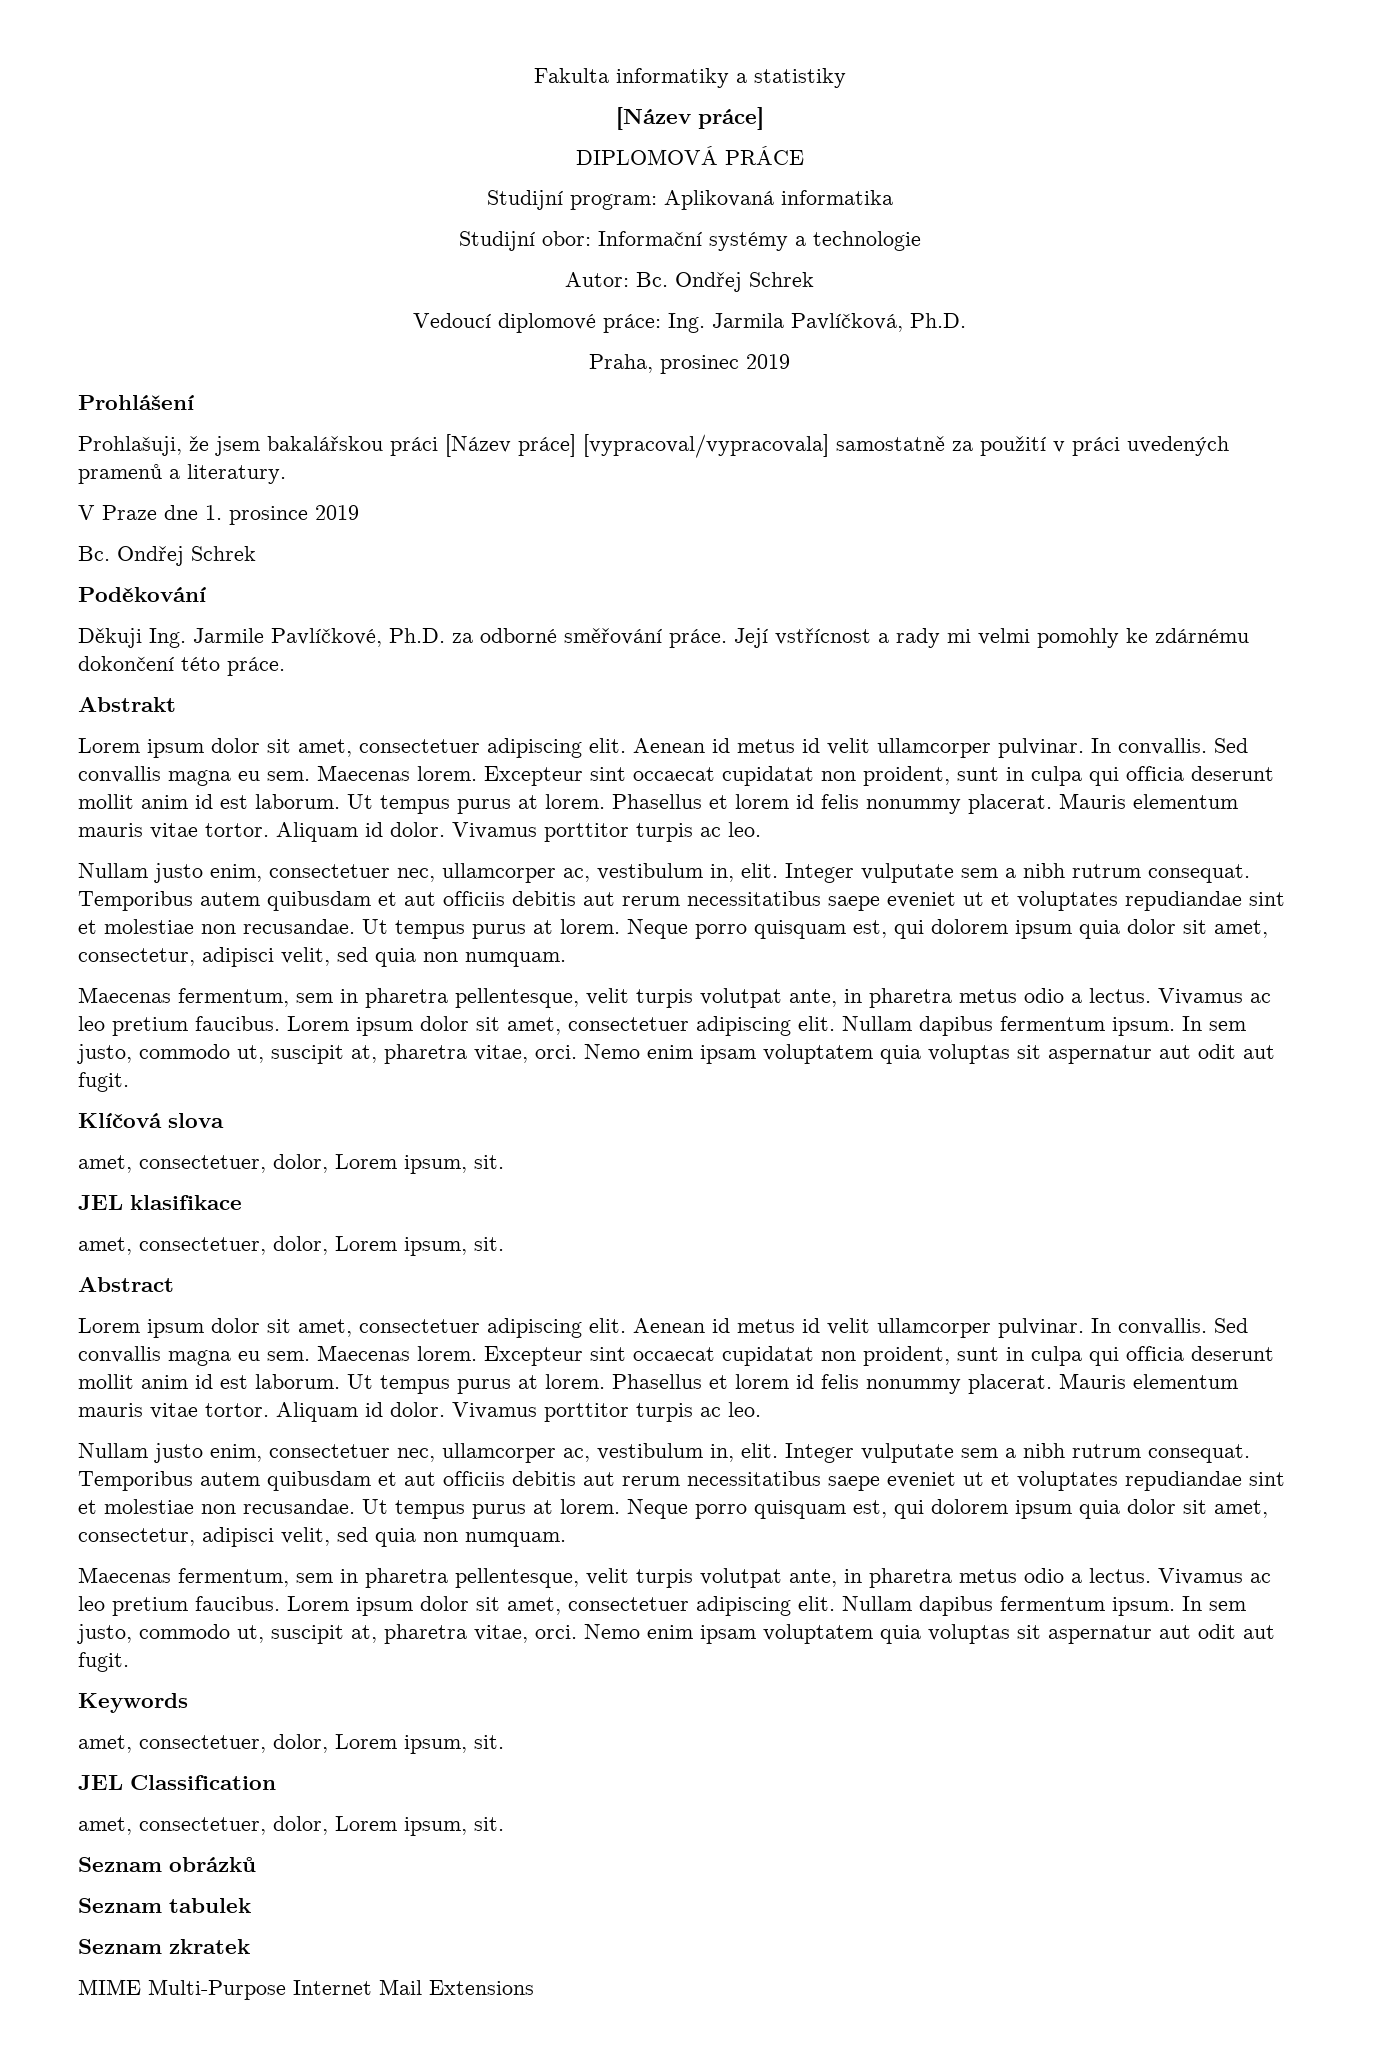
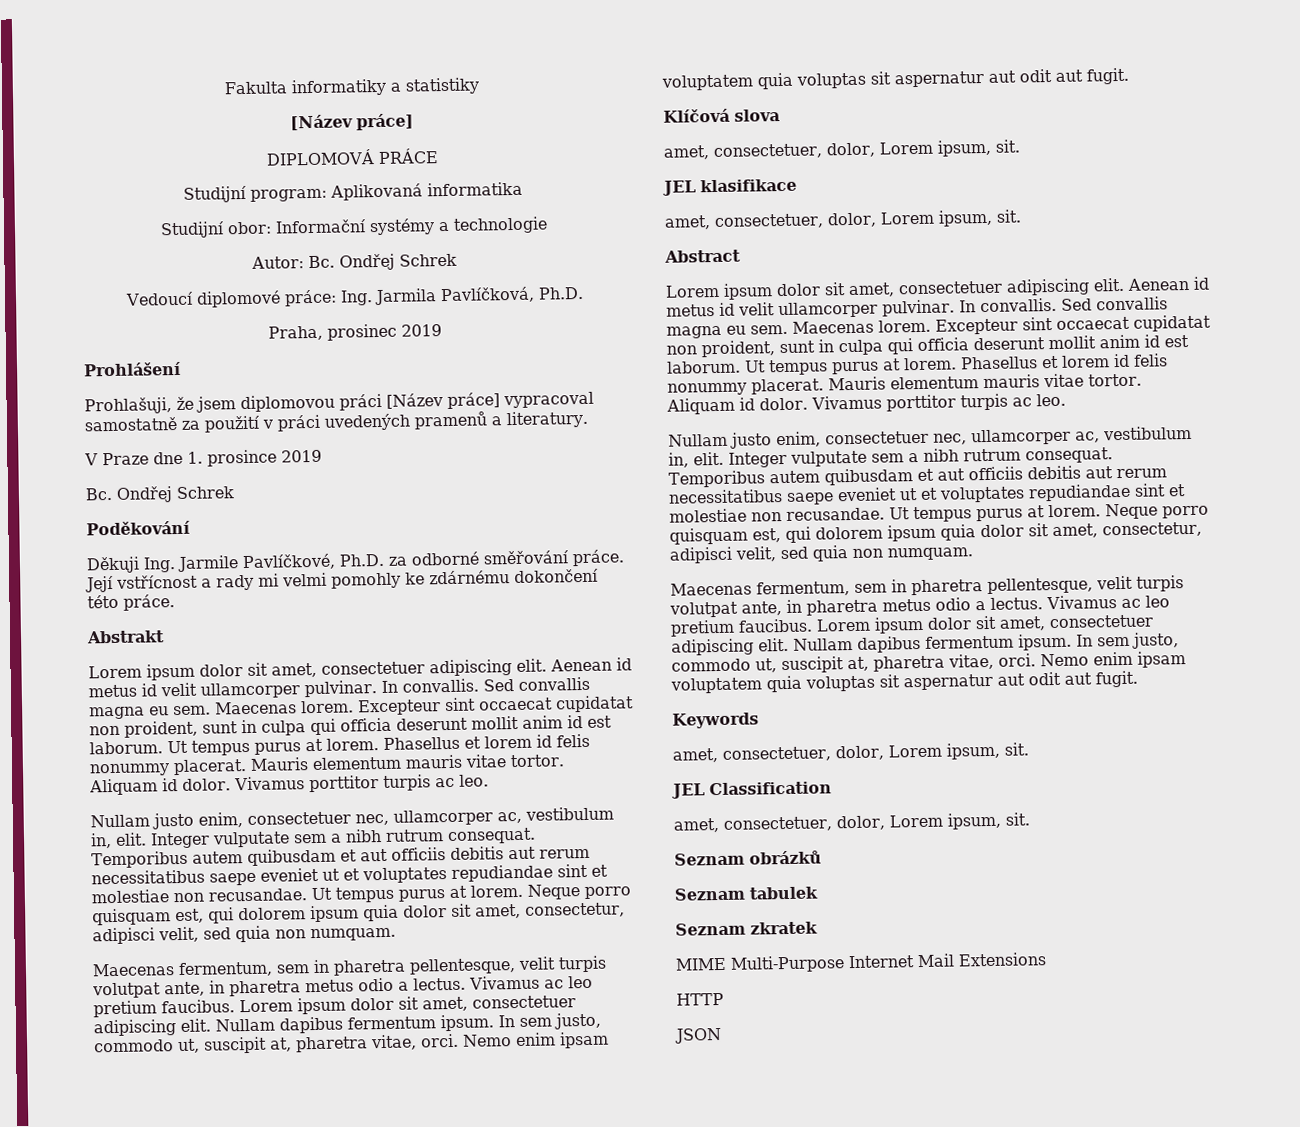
- Prohlašuji, že jsem bakalářskou práci [Název práce] [vypracoval/vypracovala] samostatně za použití v práci uvedených pramenů a literatury.
+ Prohlašuji, že jsem diplomovou práci [Název práce] vypracoval samostatně za použití v práci uvedených pramenů a literatury.
+ HTTP
+ JSON

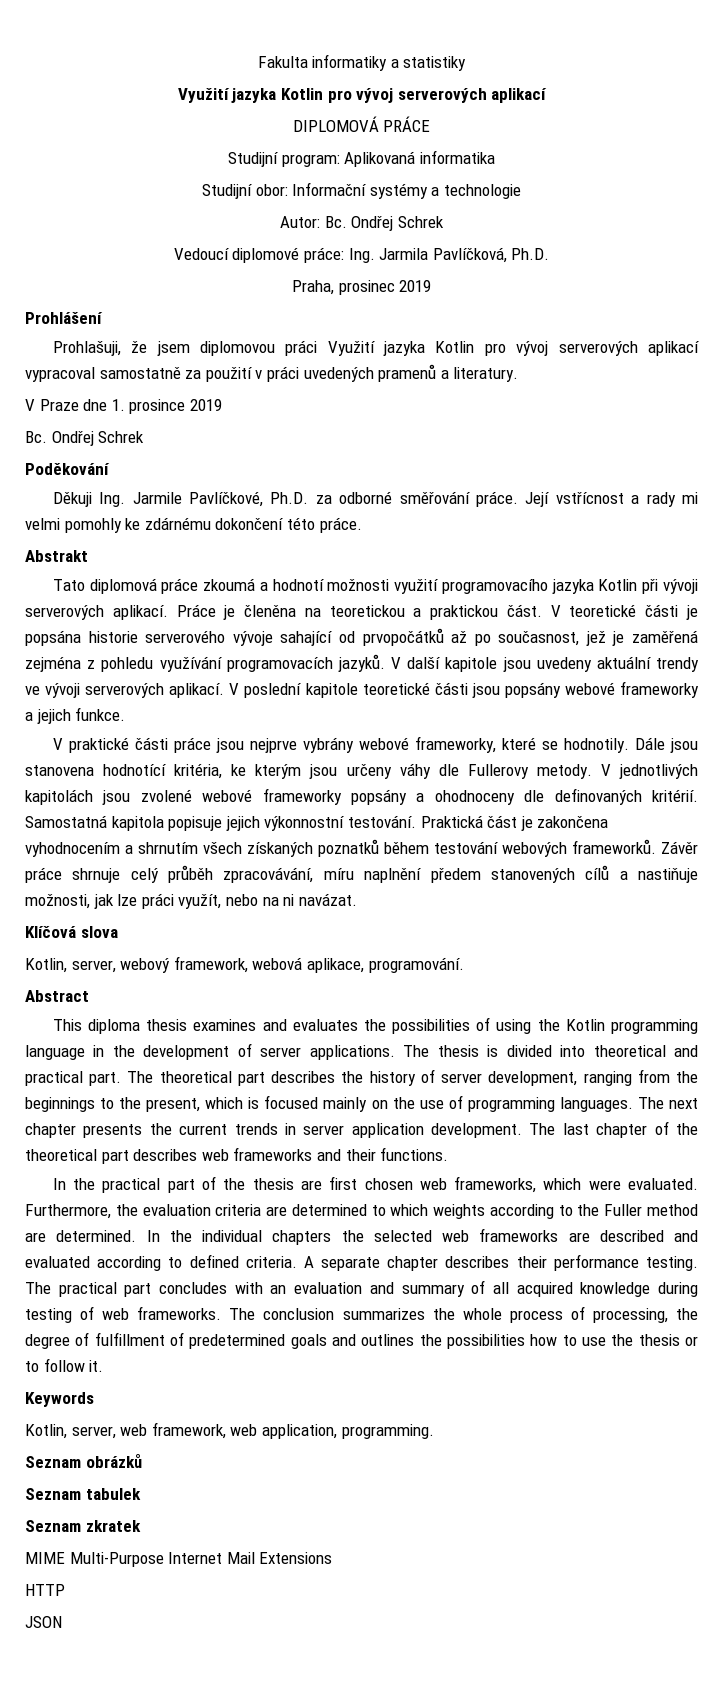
  Fakulta informatiky a statistiky
- [Název práce]
+ Využití jazyka Kotlin pro vývoj serverových aplikací
- Prohlašuji, že jsem diplomovou práci [Název práce] vypracoval samostatně za použití v práci uvedených pramenů a literatury.
+ Prohlašuji, že jsem diplomovou práci Využití jazyka Kotlin pro vývoj serverových aplikací vypracoval samostatně za použití v práci uvedených pramenů a literatury.
  Abstrakt
- Lorem ipsum dolor sit amet, consectetuer adipiscing elit. Aenean id metus id velit ullamcorper pulvinar. In convallis. Sed convallis magna eu sem. Maecenas lorem. Excepteur sint occaecat cupidatat non proident, sunt in culpa qui officia deserunt mollit anim id est laborum. Ut tempus purus at lorem. Phasellus et lorem id felis nonummy placerat. Mauris elementum mauris vitae tortor. Aliquam id dolor. Vivamus porttitor turpis ac leo.
- Nullam justo enim, consectetuer nec, ullamcorper ac, vestibulum in, elit. Integer vulputate sem a nibh rutrum consequat. Temporibus autem quibusdam et aut officiis debitis aut rerum necessitatibus saepe eveniet ut et voluptates repudiandae sint et molestiae non recusandae. Ut tempus purus at lorem. Neque porro quisquam est, qui dolorem ipsum quia dolor sit amet, consectetur, adipisci velit, sed quia non numquam.
- Maecenas fermentum, sem in pharetra pellentesque, velit turpis volutpat ante, in pharetra metus odio a lectus. Vivamus ac leo pretium faucibus. Lorem ipsum dolor sit amet, consectetuer adipiscing elit. Nullam dapibus fermentum ipsum. In sem justo, commodo ut, suscipit at, pharetra vitae, orci. Nemo enim ipsam voluptatem quia voluptas sit aspernatur aut odit aut fugit.
+ Tato diplomová práce zkoumá a hodnotí možnosti využití programovacího jazyka Kotlin při vývoji serverových aplikací. Práce je členěna na teoretickou a praktickou část. V teoretické části je popsána historie serverového vývoje sahající od prvopočátků až po současnost, jež je zaměřená zejména z pohledu využívání programovacích jazyků. V další kapitole jsou uvedeny aktuální trendy ve vývoji serverových aplikací. V poslední kapitole teoretické části jsou popsány webové frameworky a jejich funkce.
+ V praktické části práce jsou nejprve vybrány webové frameworky, které se hodnotily. Dále jsou stanovena hodnotící kritéria, ke kterým jsou určeny váhy dle Fullerovy metody. V jednotlivých kapitolách jsou zvolené webové frameworky popsány a ohodnoceny dle definovaných kritérií. Samostatná kapitola popisuje jejich výkonnostní testování. Praktická část je zakončena vyhodnocením a shrnutím všech získaných poznatků během testování webových frameworků. Závěr práce shrnuje celý průběh zpracovávání, míru naplnění předem stanovených cílů a nastiňuje možnosti, jak lze práci využít, nebo na ni navázat.
  Klíčová slova
- amet, consectetuer, dolor, Lorem ipsum, sit.
- JEL klasifikace
- amet, consectetuer, dolor, Lorem ipsum, sit.
+ Kotlin, server, webový framework, webová aplikace, programování.
  Abstract
- Lorem ipsum dolor sit amet, consectetuer adipiscing elit. Aenean id metus id velit ullamcorper pulvinar. In convallis. Sed convallis magna eu sem. Maecenas lorem. Excepteur sint occaecat cupidatat non proident, sunt in culpa qui officia deserunt mollit anim id est laborum. Ut tempus purus at lorem. Phasellus et lorem id felis nonummy placerat. Mauris elementum mauris vitae tortor. Aliquam id dolor. Vivamus porttitor turpis ac leo.
- Nullam justo enim, consectetuer nec, ullamcorper ac, vestibulum in, elit. Integer vulputate sem a nibh rutrum consequat. Temporibus autem quibusdam et aut officiis debitis aut rerum necessitatibus saepe eveniet ut et voluptates repudiandae sint et molestiae non recusandae. Ut tempus purus at lorem. Neque porro quisquam est, qui dolorem ipsum quia dolor sit amet, consectetur, adipisci velit, sed quia non numquam.
- Maecenas fermentum, sem in pharetra pellentesque, velit turpis volutpat ante, in pharetra metus odio a lectus. Vivamus ac leo pretium faucibus. Lorem ipsum dolor sit amet, consectetuer adipiscing elit. Nullam dapibus fermentum ipsum. In sem justo, commodo ut, suscipit at, pharetra vitae, orci. Nemo enim ipsam voluptatem quia voluptas sit aspernatur aut odit aut fugit.
+ This diploma thesis examines and evaluates the possibilities of using the Kotlin programming language in the development of server applications. The thesis is divided into theoretical and practical part. The theoretical part describes the history of server development, ranging from the beginnings to the present, which is focused mainly on the use of programming languages. The next chapter presents the current trends in server application development. The last chapter of the theoretical part describes web frameworks and their functions.
+ In the practical part of the thesis are first chosen web frameworks, which were evaluated. Furthermore, the evaluation criteria are determined to which weights according to the Fuller method are determined. In the individual chapters the selected web frameworks are described and evaluated according to defined criteria. A separate chapter describes their performance testing. The practical part concludes with an evaluation and summary of all acquired knowledge during testing of web frameworks. The conclusion summarizes the whole process of processing, the degree of fulfillment of predetermined goals and outlines the possibilities how to use the thesis or to follow it.
  Keywords
- amet, consectetuer, dolor, Lorem ipsum, sit.
- JEL Classification
- amet, consectetuer, dolor, Lorem ipsum, sit.
+ Kotlin, server, web framework, web application, programming.

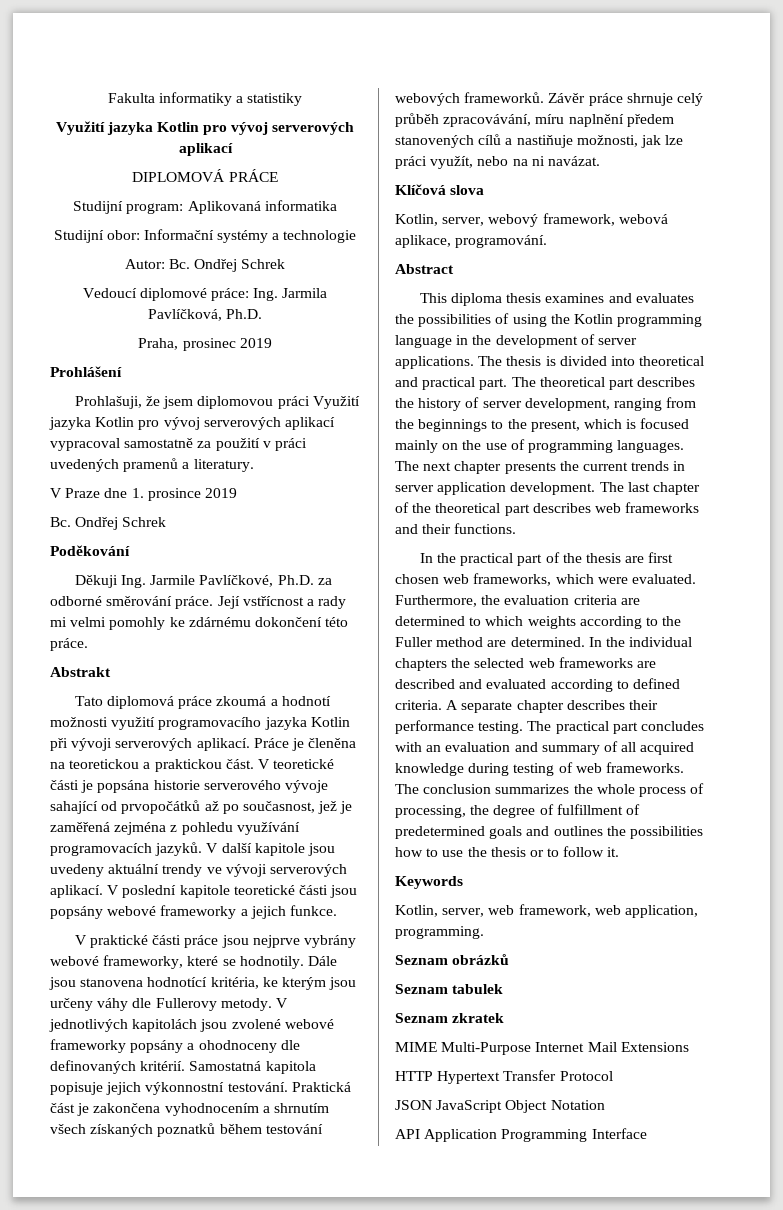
- Děkuji Ing. Jarmile Pavlíčkové, Ph.D. za odborné směřování práce.
+ Děkuji Ing. Jarmile Pavlíčkové, Ph.D. za odborné směrování práce.
- HTTP
- JSON
+ HTTP Hypertext Transfer Protocol
+ JSON JavaScript Object Notation
+ API Application Programming Interface

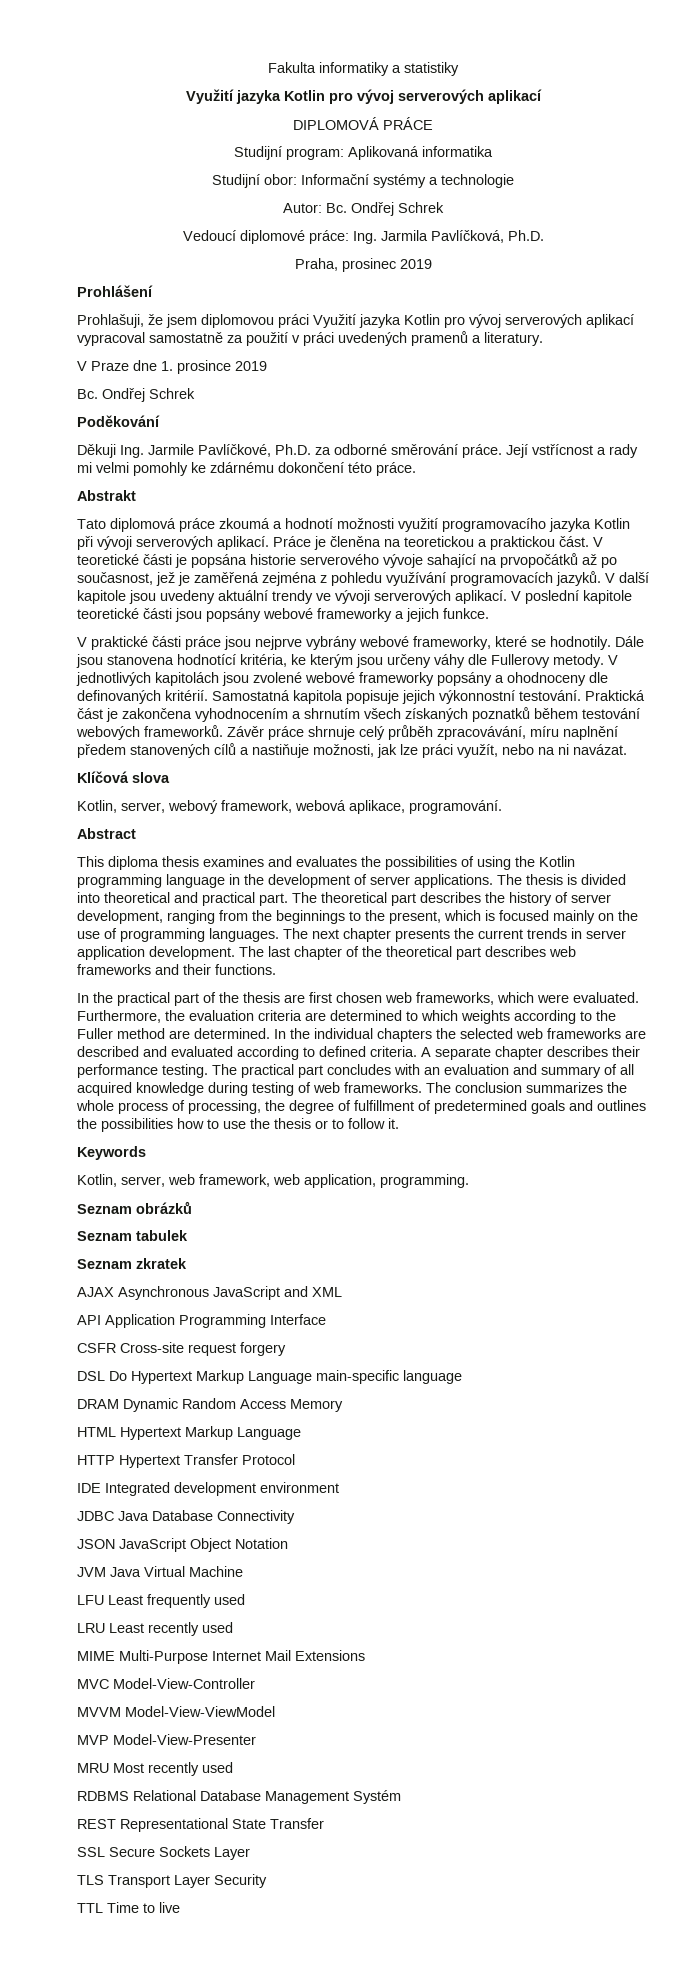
- V teoretické části je popsána historie serverového vývoje sahající od prvopočátků až po současnost, jež je zaměřená zejména z pohledu využívání programovacích jazyků.
+ V teoretické části je popsána historie serverového vývoje sahající na prvopočátků až po současnost, jež je zaměřená zejména z pohledu využívání programovacích jazyků.
+ AJAX Asynchronous JavaScript and XML
+ API Application Programming Interface
+ CSFR Cross-site request forgery
+ DSL Do Hypertext Markup Language main-specific language
+ DRAM Dynamic Random Access Memory
+ HTML Hypertext Markup Language
+ HTTP Hypertext Transfer Protocol
+ IDE Integrated development environment
+ JDBC Java Database Connectivity
+ JSON JavaScript Object Notation
+ JVM Java Virtual Machine
+ LFU Least frequently used
+ LRU Least recently used
- HTTP Hypertext Transfer Protocol
- JSON JavaScript Object Notation
- API Application Programming Interface
+ MVC Model-View-Controller
+ MVVM Model-View-ViewModel
+ MVP Model-View-Presenter
+ MRU Most recently used
+ RDBMS Relational Database Management Systém
+ REST Representational State Transfer
+ SSL Secure Sockets Layer
+ TLS Transport Layer Security
+ TTL Time to live

